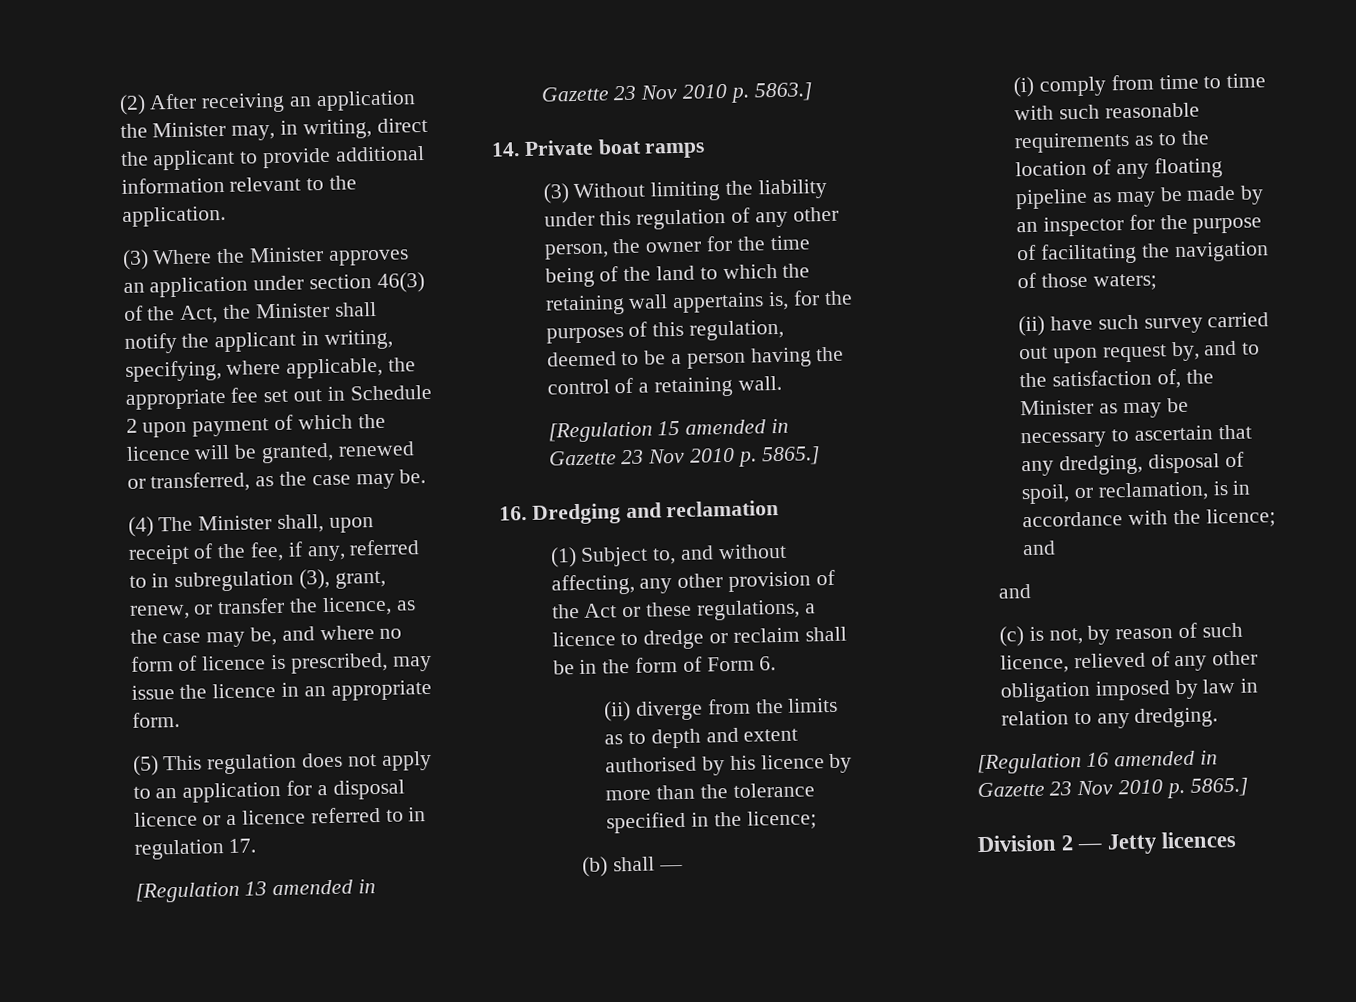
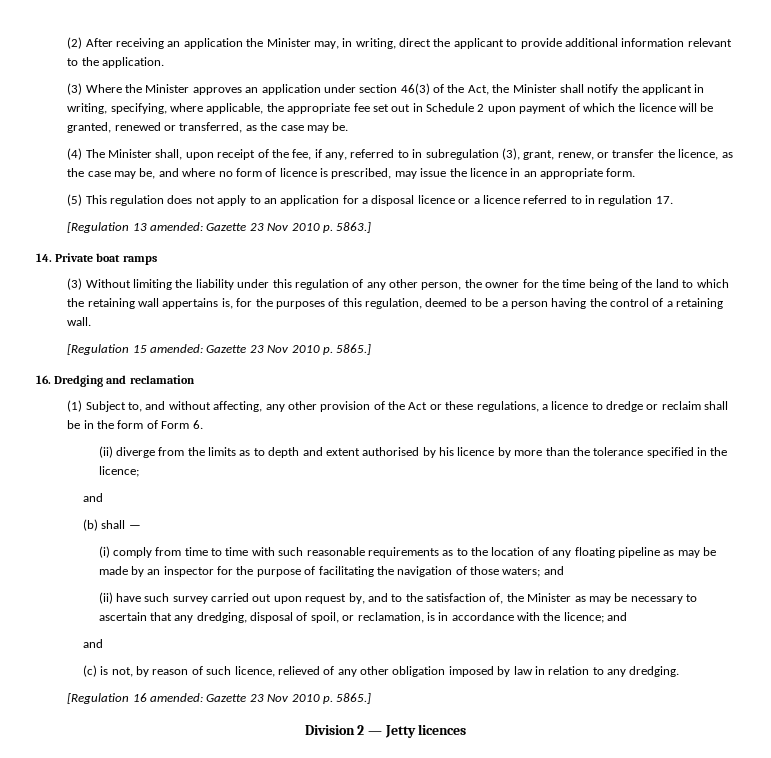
- [Regulation 13 amended in Gazette 23 Nov 2010 p. 5863.]
+ [Regulation 13 amended: Gazette 23 Nov 2010 p. 5863.]
- [Regulation 15 amended in Gazette 23 Nov 2010 p. 5865.]
+ [Regulation 15 amended: Gazette 23 Nov 2010 p. 5865.]
  (ii) diverge from the limits as to depth and extent authorised by his licence by more than the tolerance specified in the licence;
+ and
- (i) comply from time to time with such reasonable requirements as to the location of any floating pipeline as may be made by an inspector for the purpose of facilitating the navigation of those waters;
+ (i) comply from time to time with such reasonable requirements as to the location of any floating pipeline as may be made by an inspector for the purpose of facilitating the navigation of those waters; and
- [Regulation 16 amended in Gazette 23 Nov 2010 p. 5865.]
+ [Regulation 16 amended: Gazette 23 Nov 2010 p. 5865.]

